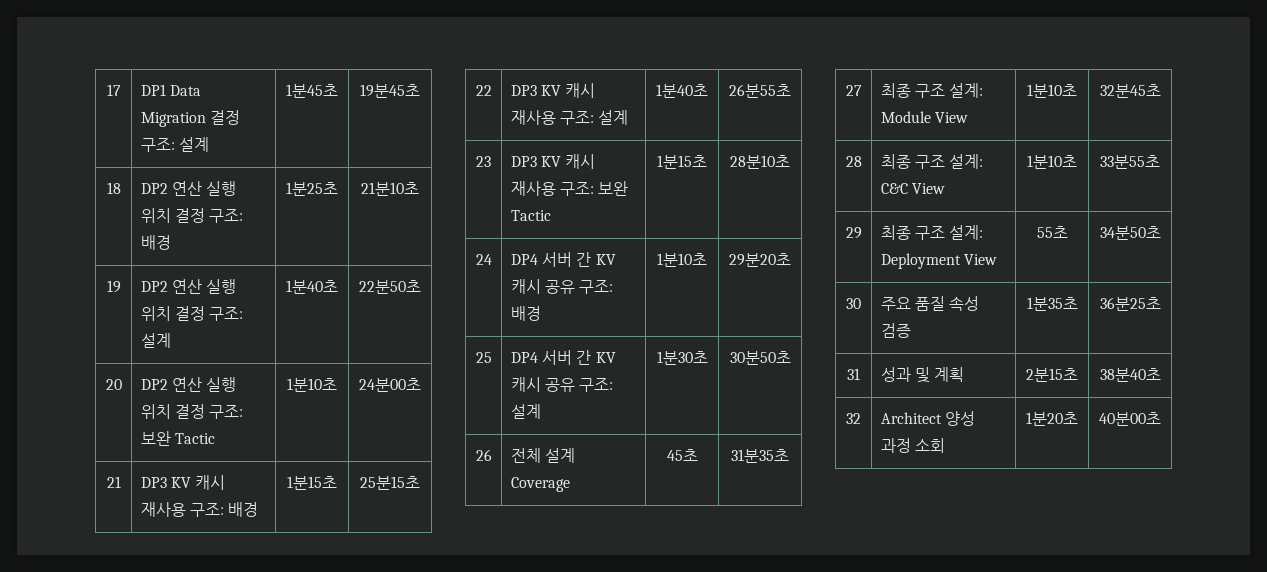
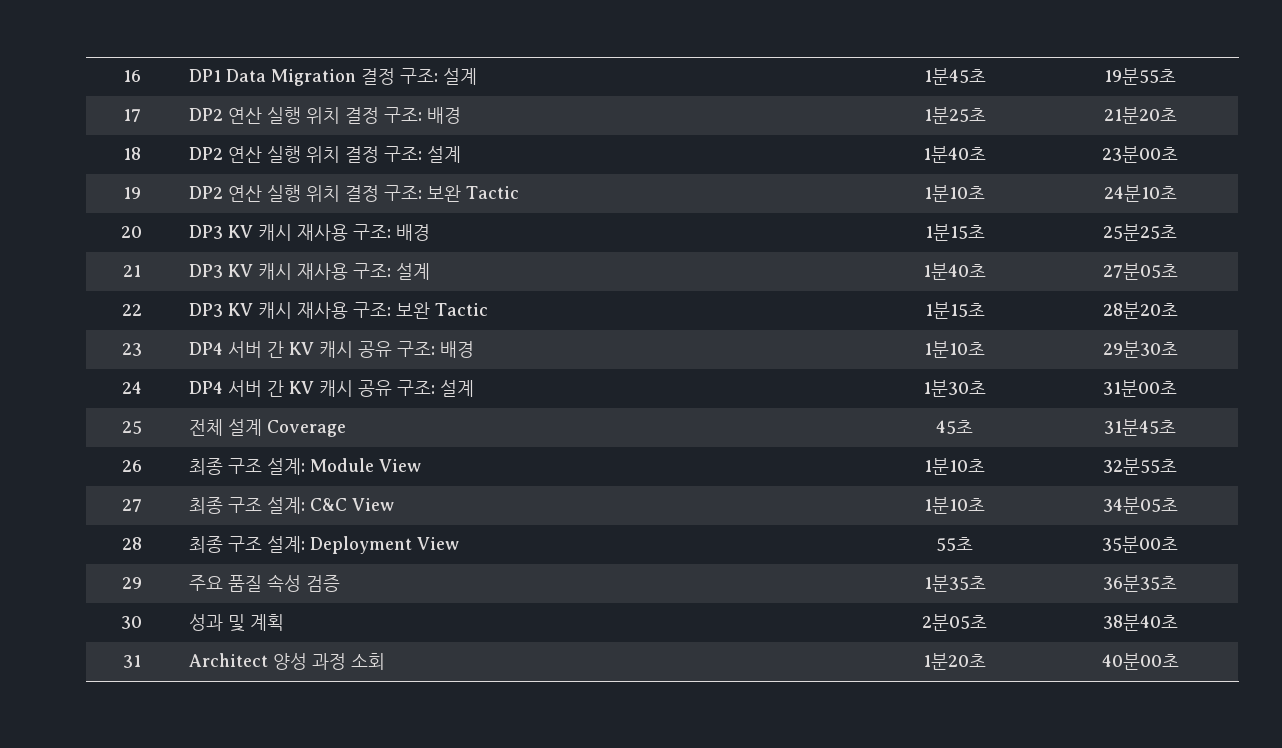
- 17 | DP1 Data Migration 결정 구조: 설계 | 1분45초 | 19분45초
- 18 | DP2 연산 실행 위치 결정 구조: 배경 | 1분25초 | 21분10초
- 19 | DP2 연산 실행 위치 결정 구조: 설계 | 1분40초 | 22분50초
- 20 | DP2 연산 실행 위치 결정 구조: 보완 Tactic | 1분10초 | 24분00초
- 21 | DP3 KV 캐시 재사용 구조: 배경 | 1분15초 | 25분15초
- 22 | DP3 KV 캐시 재사용 구조: 설계 | 1분40초 | 26분55초
- 23 | DP3 KV 캐시 재사용 구조: 보완 Tactic | 1분15초 | 28분10초
- 24 | DP4 서버 간 KV 캐시 공유 구조: 배경 | 1분10초 | 29분20초
- 25 | DP4 서버 간 KV 캐시 공유 구조: 설계 | 1분30초 | 30분50초
- 26 | 전체 설계 Coverage | 45초 | 31분35초
- 27 | 최종 구조 설계: Module View | 1분10초 | 32분45초
- 28 | 최종 구조 설계: C&C View | 1분10초 | 33분55초
- 29 | 최종 구조 설계: Deployment View | 55초 | 34분50초
- 30 | 주요 품질 속성 검증 | 1분35초 | 36분25초
- 31 | 성과 및 계획 | 2분15초 | 38분40초
+ 16 | DP1 Data Migration 결정 구조: 설계 | 1분45초 | 19분55초
+ 17 | DP2 연산 실행 위치 결정 구조: 배경 | 1분25초 | 21분20초
+ 18 | DP2 연산 실행 위치 결정 구조: 설계 | 1분40초 | 23분00초
+ 19 | DP2 연산 실행 위치 결정 구조: 보완 Tactic | 1분10초 | 24분10초
+ 20 | DP3 KV 캐시 재사용 구조: 배경 | 1분15초 | 25분25초
+ 21 | DP3 KV 캐시 재사용 구조: 설계 | 1분40초 | 27분05초
+ 22 | DP3 KV 캐시 재사용 구조: 보완 Tactic | 1분15초 | 28분20초
+ 23 | DP4 서버 간 KV 캐시 공유 구조: 배경 | 1분10초 | 29분30초
+ 24 | DP4 서버 간 KV 캐시 공유 구조: 설계 | 1분30초 | 31분00초
+ 25 | 전체 설계 Coverage | 45초 | 31분45초
+ 26 | 최종 구조 설계: Module View | 1분10초 | 32분55초
+ 27 | 최종 구조 설계: C&C View | 1분10초 | 34분05초
+ 28 | 최종 구조 설계: Deployment View | 55초 | 35분00초
+ 29 | 주요 품질 속성 검증 | 1분35초 | 36분35초
+ 30 | 성과 및 계획 | 2분05초 | 38분40초
- 32 | Architect 양성 과정 소회 | 1분20초 | 40분00초
+ 31 | Architect 양성 과정 소회 | 1분20초 | 40분00초

